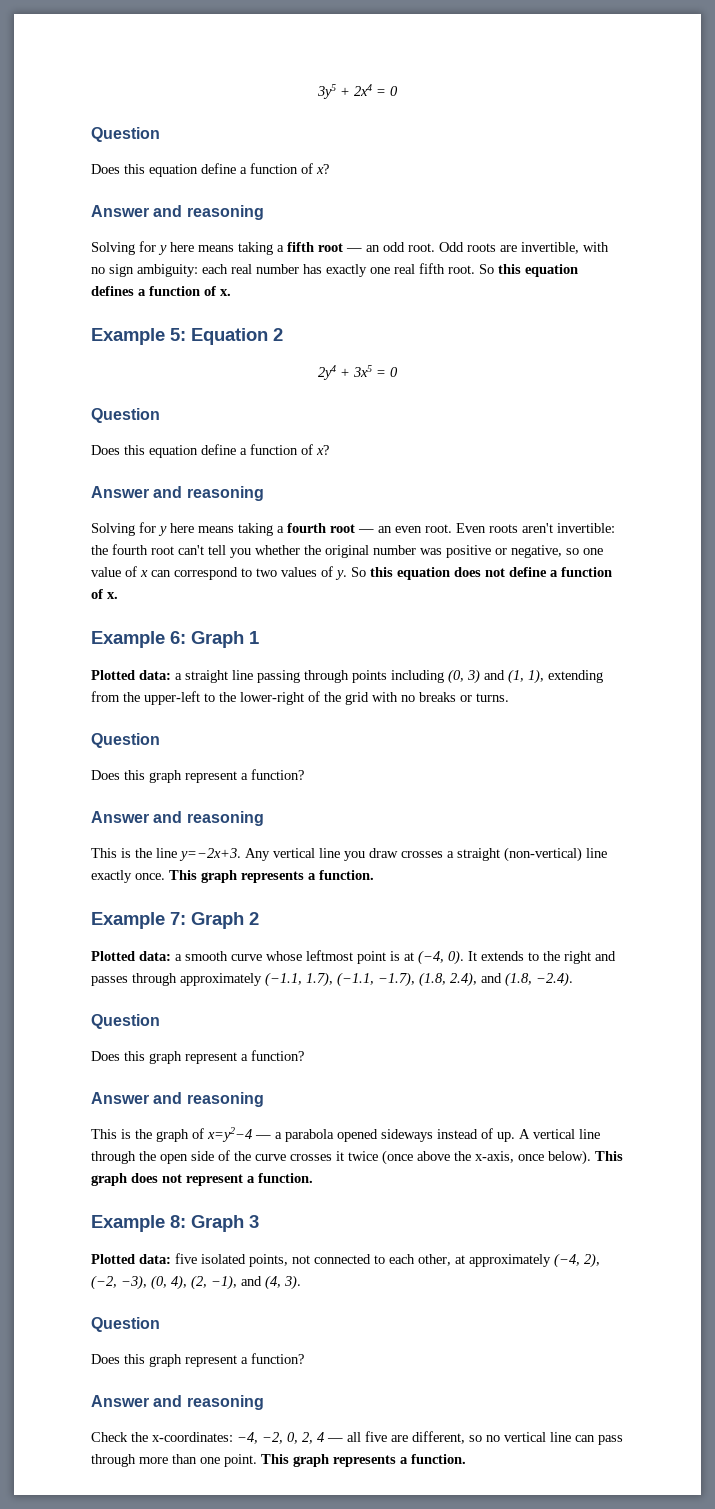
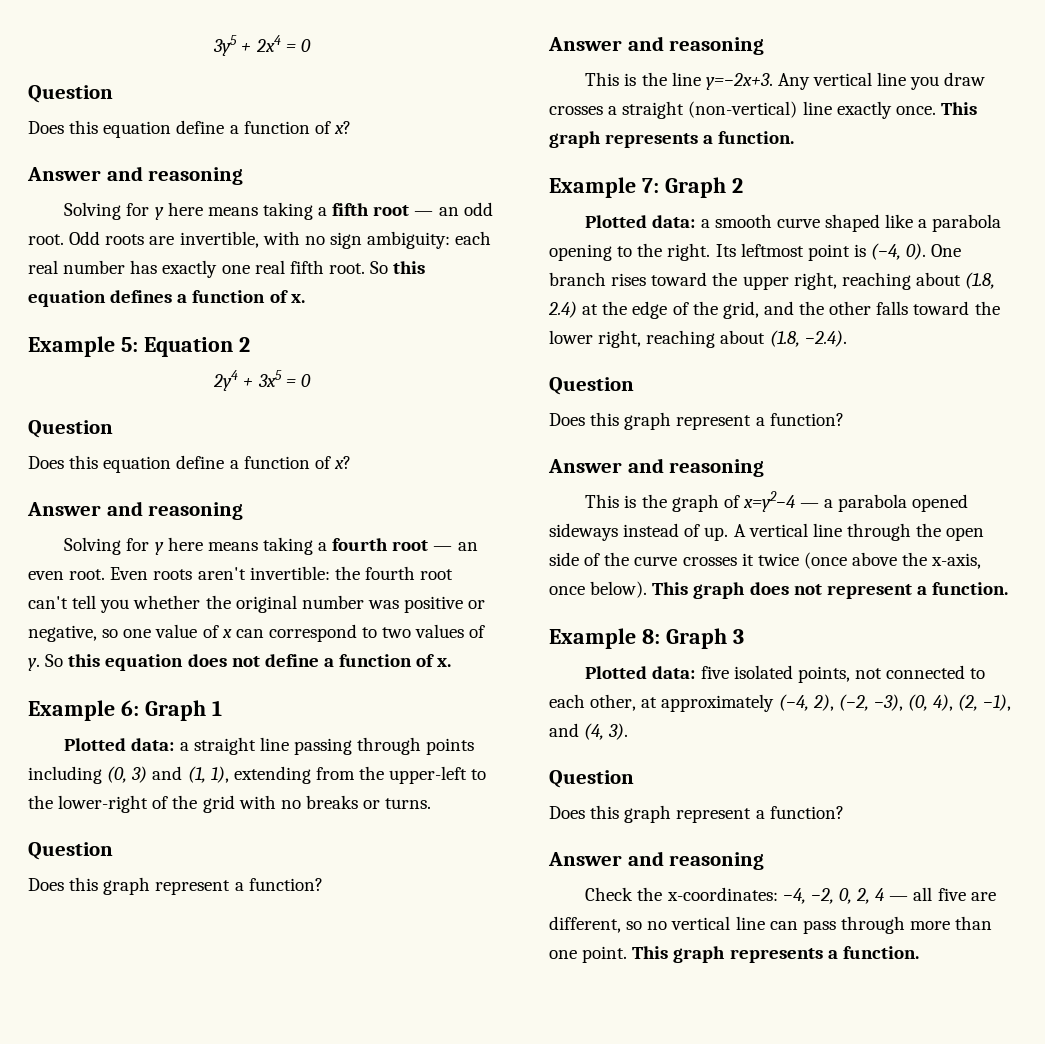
- Plotted data: a smooth curve whose leftmost point is at (−4, 0).
+ Plotted data: a smooth curve shaped like a parabola opening to the right. Its leftmost point is (−4, 0).
- It extends to the right and passes through approximately (−1.1, 1.7), (−1.1, −1.7), (1.8, 2.4), and (1.8, −2.4).
+ One branch rises toward the upper right, reaching about (1.8, 2.4) at the edge of the grid, and the other falls toward the lower right, reaching about (1.8, −2.4).

